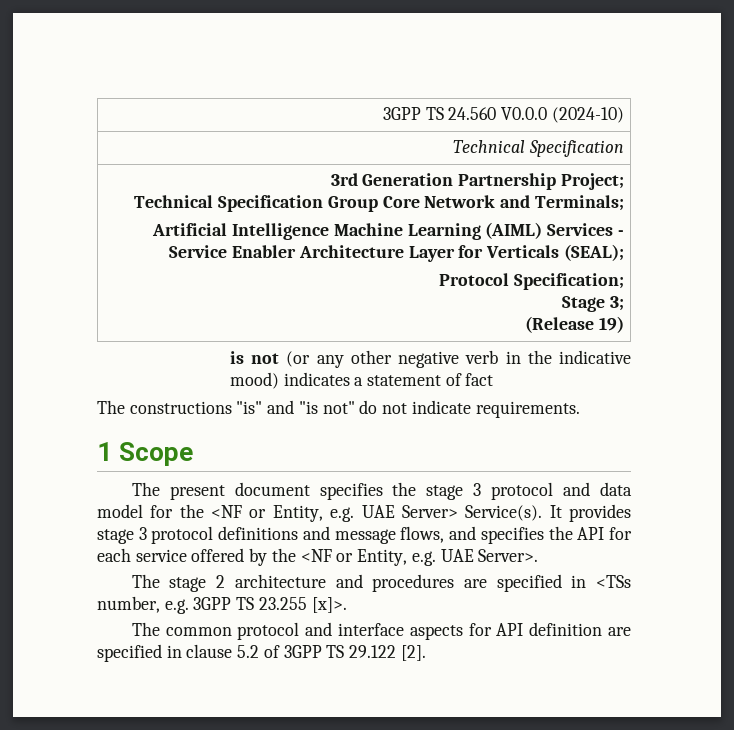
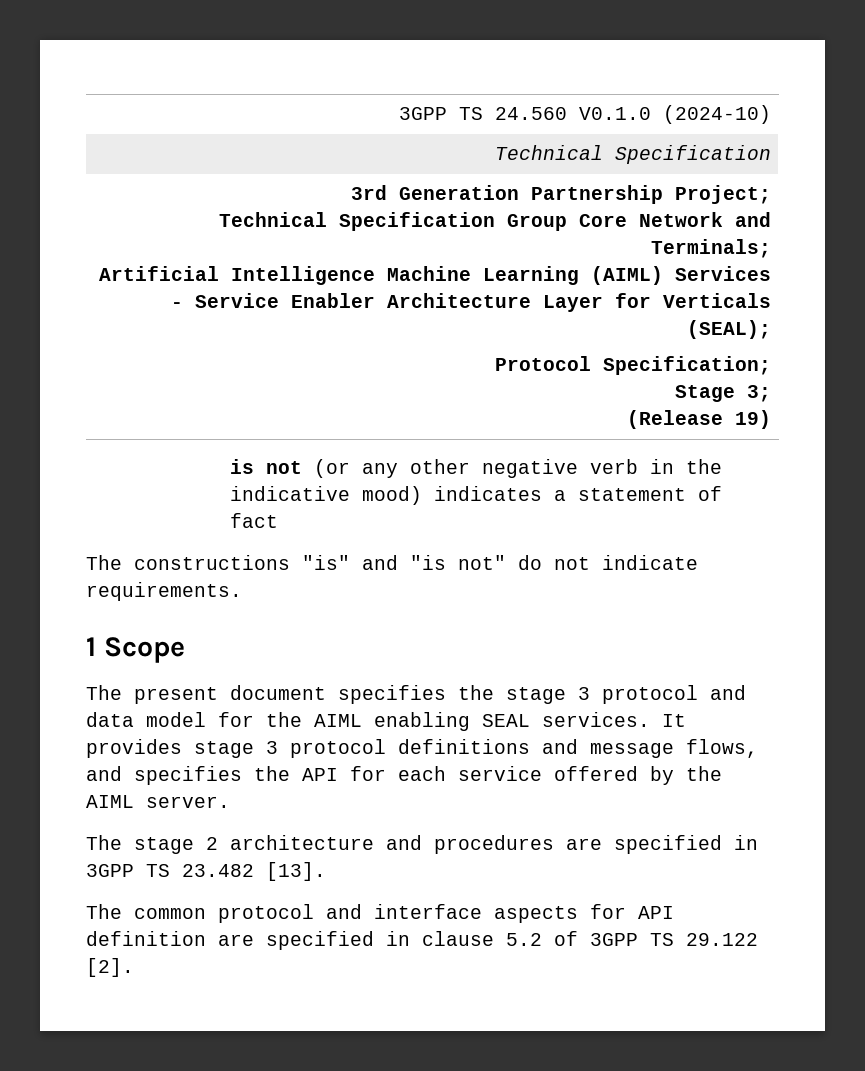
- 3GPP TS 24.560 V0.0.0 (2024-10)
+ 3GPP TS 24.560 V0.1.0 (2024-10)
- The present document specifies the stage 3 protocol and data model for the <NF or Entity, e.g. UAE Server> Service(s).
+ The present document specifies the stage 3 protocol and data model for the AIML enabling SEAL services.
- It provides stage 3 protocol definitions and message flows, and specifies the API for each service offered by the <NF or Entity, e.g. UAE Server>.
+ It provides stage 3 protocol definitions and message flows, and specifies the API for each service offered by the AIML server.
- The stage 2 architecture and procedures are specified in <TSs number, e.g. 3GPP TS 23.255 [x]>.
+ The stage 2 architecture and procedures are specified in 3GPP TS 23.482 [13].

